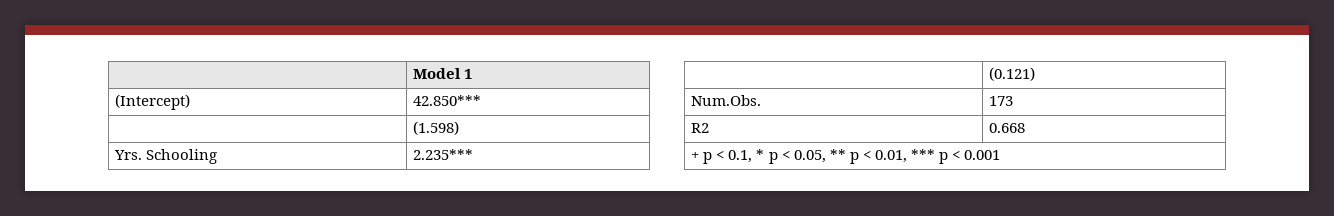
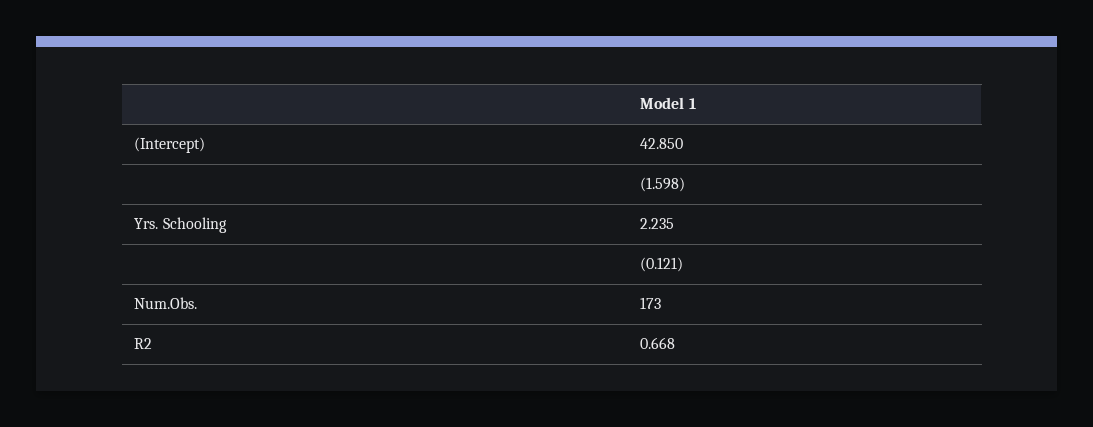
- (Intercept) | 42.850***
+ (Intercept) | 42.850
- Yrs. Schooling | 2.235***
+ Yrs. Schooling | 2.235
- + p < 0.1, * p < 0.05, ** p < 0.01, *** p < 0.001

